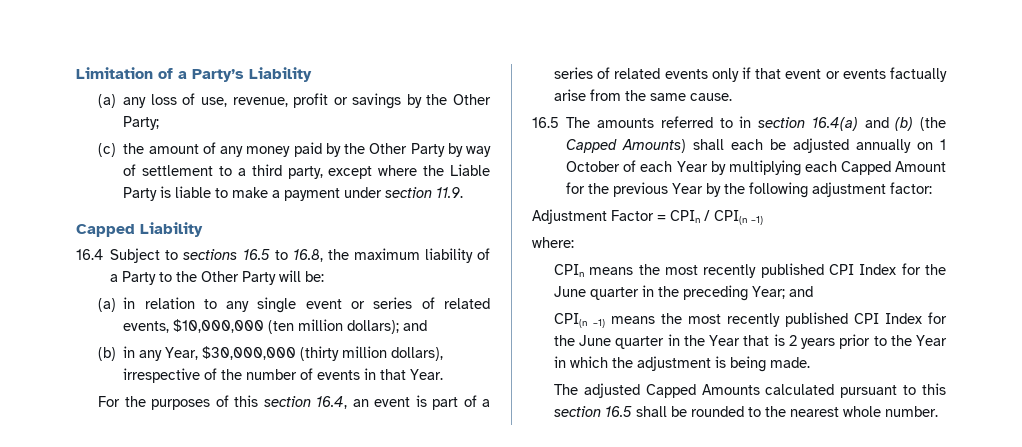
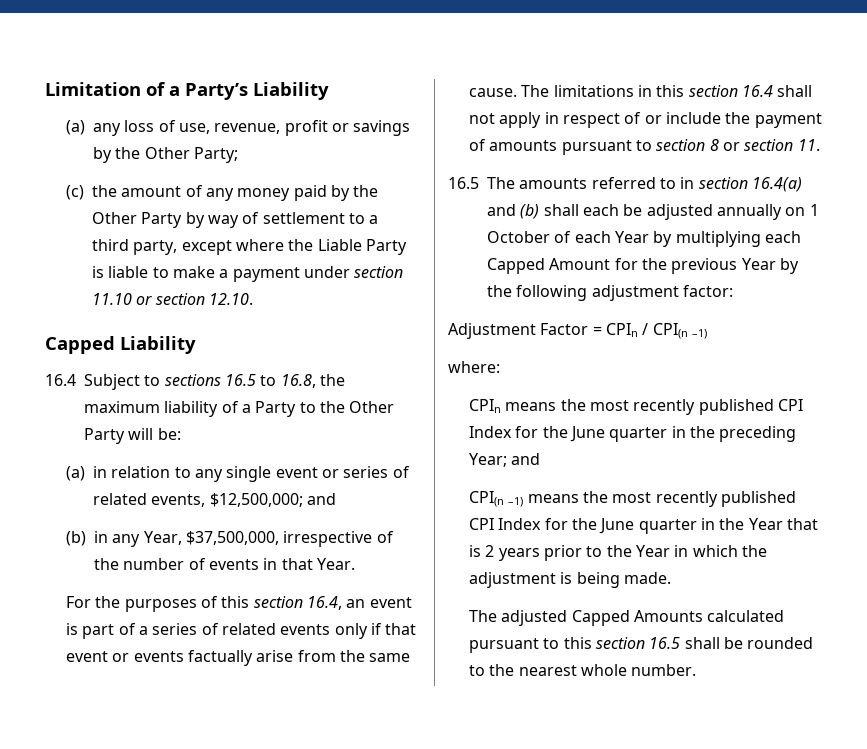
- (c) the amount of any money paid by the Other Party by way of settlement to a third party, except where the Liable Party is liable to make a payment under section 11.9.
+ (c) the amount of any money paid by the Other Party by way of settlement to a third party, except where the Liable Party is liable to make a payment under section 11.10 or section 12.10.
- (a) in relation to any single event or series of related events, $10,000,000 (ten million dollars); and
+ (a) in relation to any single event or series of related events, $12,500,000; and
- (b) in any Year, $30,000,000 (thirty million dollars), irrespective of the number of events in that Year.
+ (b) in any Year, $37,500,000, irrespective of the number of events in that Year.
+ The limitations in this section 16.4 shall not apply in respect of or include the payment of amounts pursuant to section 8 or section 11.
- 16.5 The amounts referred to in section 16.4(a) and (b) (the Capped Amounts) shall each be adjusted annually on 1 October of each Year by multiplying each Capped Amount for the previous Year by the following adjustment factor:
+ 16.5 The amounts referred to in section 16.4(a) and (b) shall each be adjusted annually on 1 October of each Year by multiplying each Capped Amount for the previous Year by the following adjustment factor:

